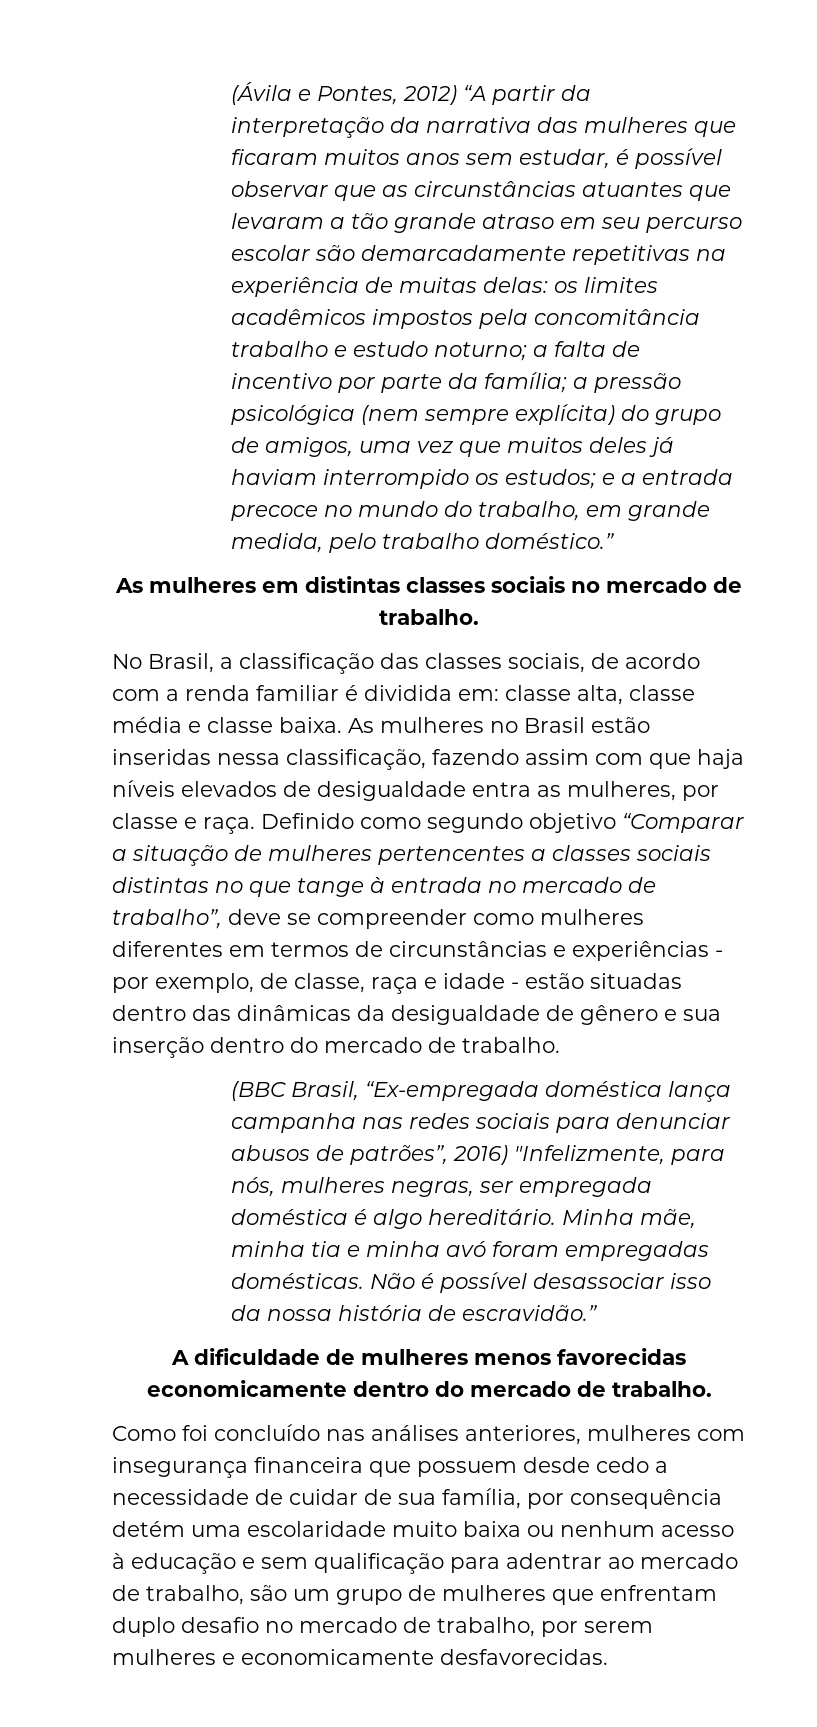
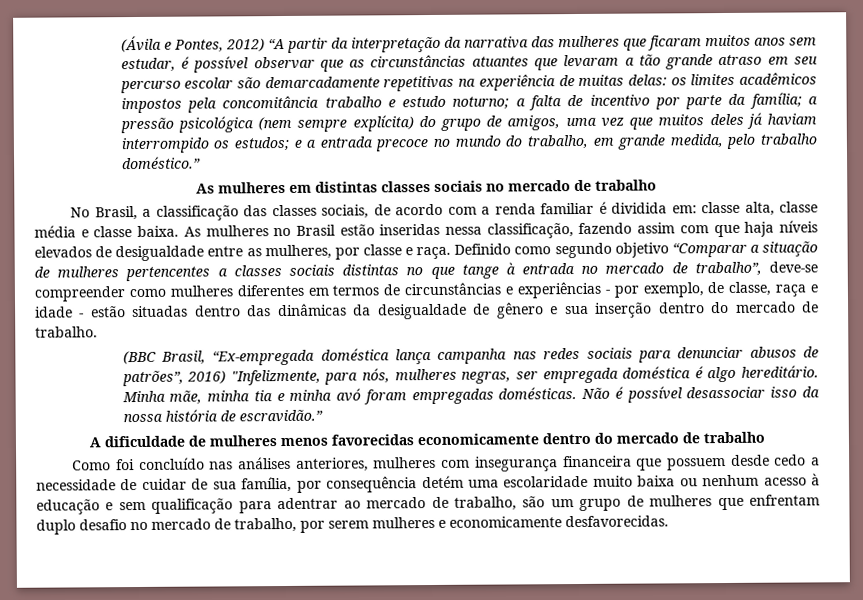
- As mulheres em distintas classes sociais no mercado de trabalho.
+ As mulheres em distintas classes sociais no mercado de trabalho
- As mulheres no Brasil estão inseridas nessa classificação, fazendo assim com que haja níveis elevados de desigualdade entra as mulheres, por classe e raça.
+ As mulheres no Brasil estão inseridas nessa classificação, fazendo assim com que haja níveis elevados de desigualdade entre as mulheres, por classe e raça.
- Definido como segundo objetivo “Comparar a situação de mulheres pertencentes a classes sociais distintas no que tange à entrada no mercado de trabalho”, deve se compreender como mulheres diferentes em termos de circunstâncias e experiências - por exemplo, de classe, raça e idade - estão situadas dentro das dinâmicas da desigualdade de gênero e sua inserção dentro do mercado de trabalho.
+ Definido como segundo objetivo “Comparar a situação de mulheres pertencentes a classes sociais distintas no que tange à entrada no mercado de trabalho”, deve-se compreender como mulheres diferentes em termos de circunstâncias e experiências - por exemplo, de classe, raça e idade - estão situadas dentro das dinâmicas da desigualdade de gênero e sua inserção dentro do mercado de trabalho.
- A dificuldade de mulheres menos favorecidas economicamente dentro do mercado de trabalho.
+ A dificuldade de mulheres menos favorecidas economicamente dentro do mercado de trabalho

